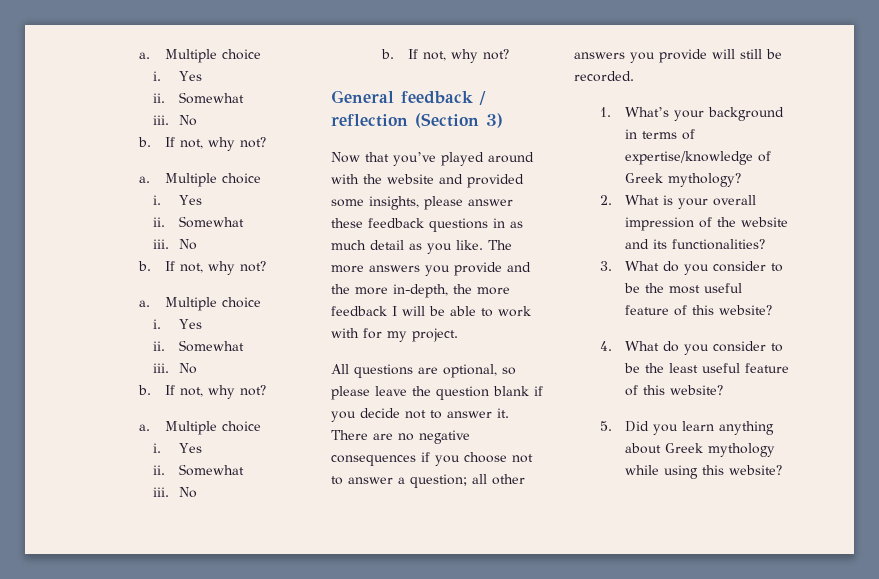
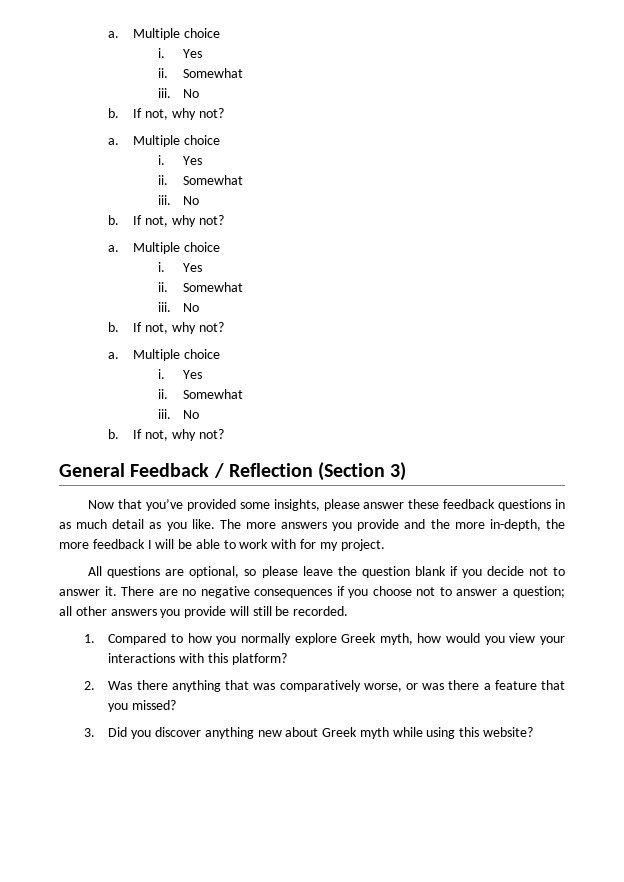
- General feedback / reflection (Section 3)
+ General Feedback / Reflection (Section 3)
- Now that you’ve played around with the website and provided some insights, please answer these feedback questions in as much detail as you like.
+ Now that you’ve provided some insights, please answer these feedback questions in as much detail as you like.
- 1. What’s your background in terms of expertise/knowledge of Greek mythology?
- 2. What is your overall impression of the website and its functionalities?
- 3. What do you consider to be the most useful feature of this website?
- 4. What do you consider to be the least useful feature of this website?
- 5. Did you learn anything about Greek mythology while using this website?
+ 1. Compared to how you normally explore Greek myth, how would you view your interactions with this platform?
+ 2. Was there anything that was comparatively worse, or was there a feature that you missed?
+ 3. Did you discover anything new about Greek myth while using this website?

